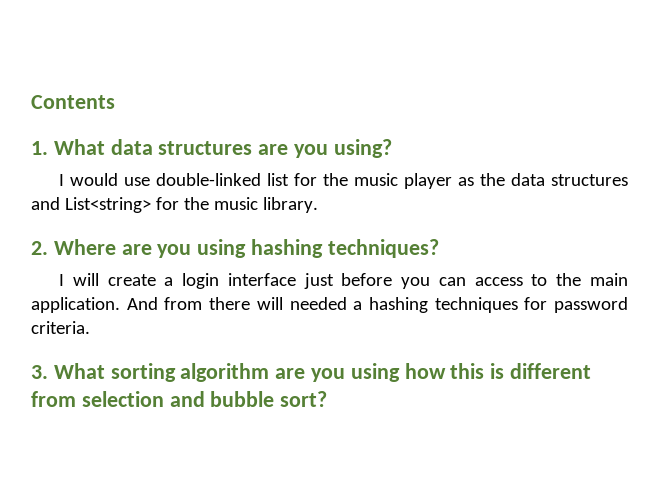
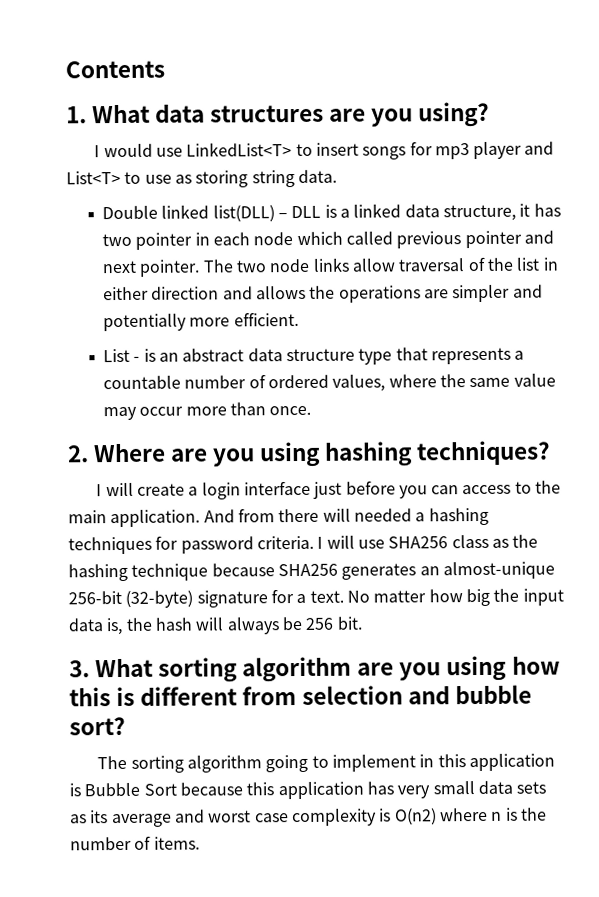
- I would use double-linked list for the music player as the data structures and List<string> for the music library.
+ I would use LinkedList<T> to insert songs for mp3 player and List<T> to use as storing string data.
+ Double linked list(DLL) – DLL is a linked data structure, it has two pointer in each node which called previous pointer and next pointer. The two node links allow traversal of the list in either direction and allows the operations are simpler and potentially more efficient.
+ List - is an abstract data structure type that represents a countable number of ordered values, where the same value may occur more than once.
+ I will use SHA256 class as the hashing technique because SHA256 generates an almost-unique 256-bit (32-byte) signature for a text. No matter how big the input data is, the hash will always be 256 bit.
+ The sorting algorithm going to implement in this application is Bubble Sort because this application has very small data sets as its average and worst case complexity is Ο(n2) where n is the number of items.

